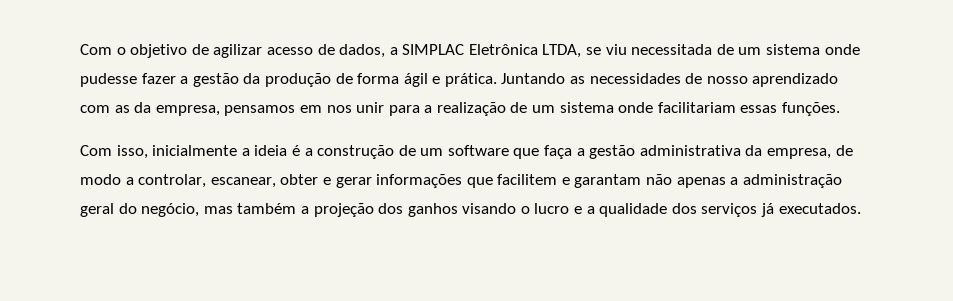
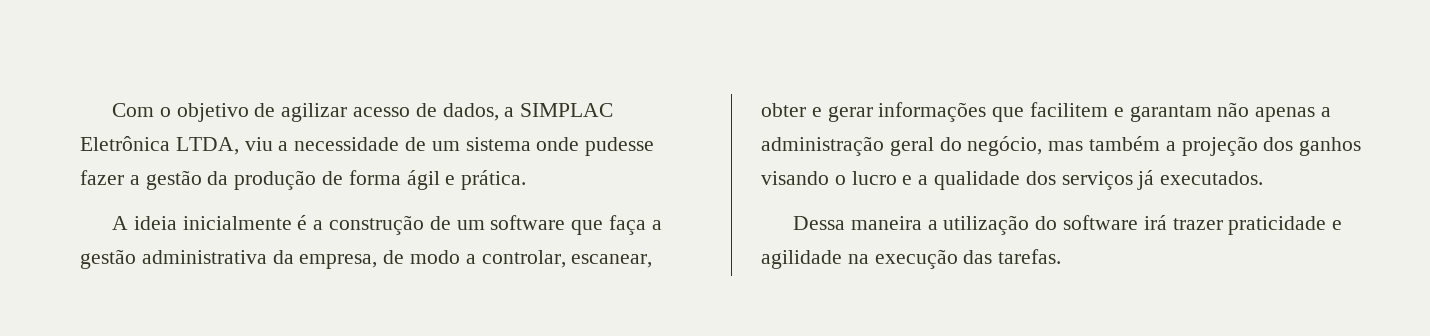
- Com o objetivo de agilizar acesso de dados, a SIMPLAC Eletrônica LTDA, se viu necessitada de um sistema onde pudesse fazer a gestão da produção de forma ágil e prática. Juntando as necessidades de nosso aprendizado com as da empresa, pensamos em nos unir para a realização de um sistema onde facilitariam essas funções.
- Com isso, inicialmente a ideia é a construção de um software que faça a gestão administrativa da empresa, de modo a controlar, escanear, obter e gerar informações que facilitem e garantam não apenas a administração geral do negócio, mas também a projeção dos ganhos visando o lucro e a qualidade dos serviços já executados.
+ Com o objetivo de agilizar acesso de dados, a SIMPLAC Eletrônica LTDA, viu a necessidade de um sistema onde pudesse fazer a gestão da produção de forma ágil e prática.
+ A ideia inicialmente é a construção de um software que faça a gestão administrativa da empresa, de modo a controlar, escanear, obter e gerar informações que facilitem e garantam não apenas a administração geral do negócio, mas também a projeção dos ganhos visando o lucro e a qualidade dos serviços já executados.
+ Dessa maneira a utilização do software irá trazer praticidade e agilidade na execução das tarefas.

